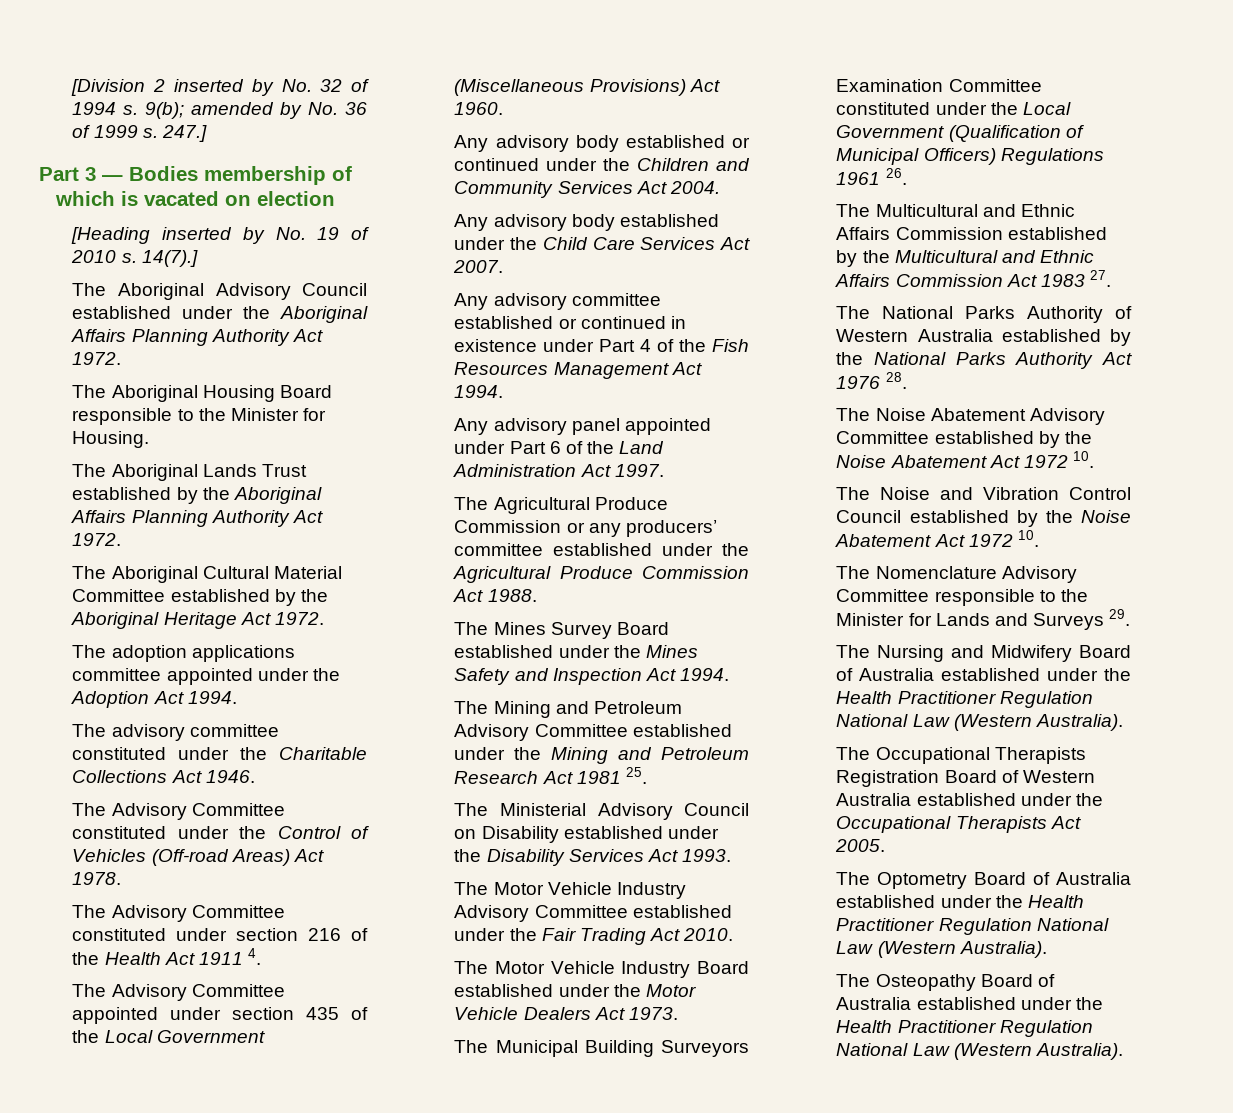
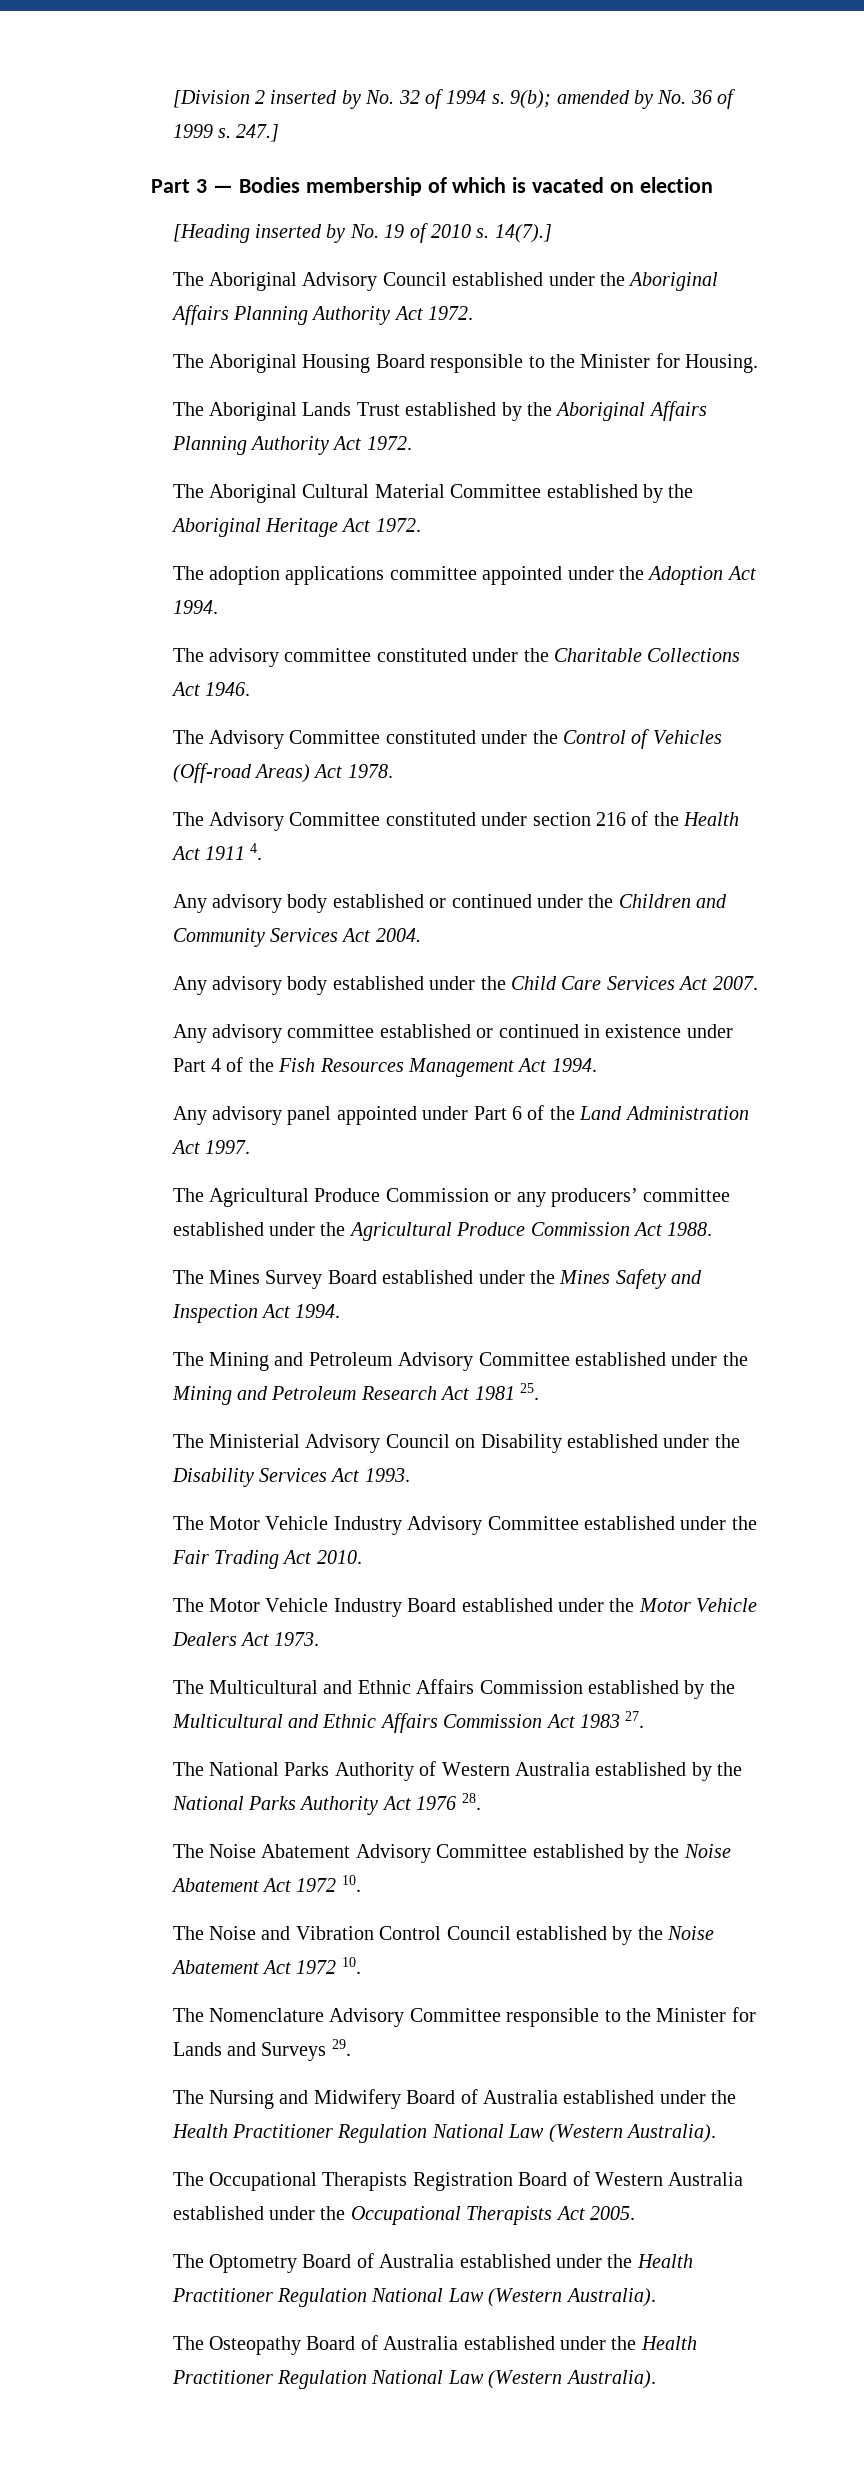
- The Advisory Committee appointed under section 435 of the Local Government (Miscellaneous Provisions) Act 1960.
- The Municipal Building Surveyors Examination Committee constituted under the Local Government (Qualification of Municipal Officers) Regulations 1961 26.

